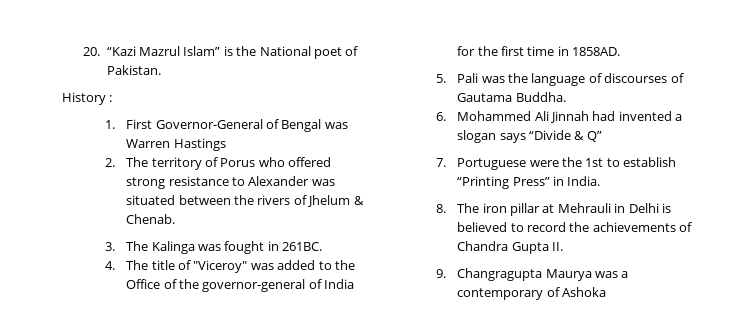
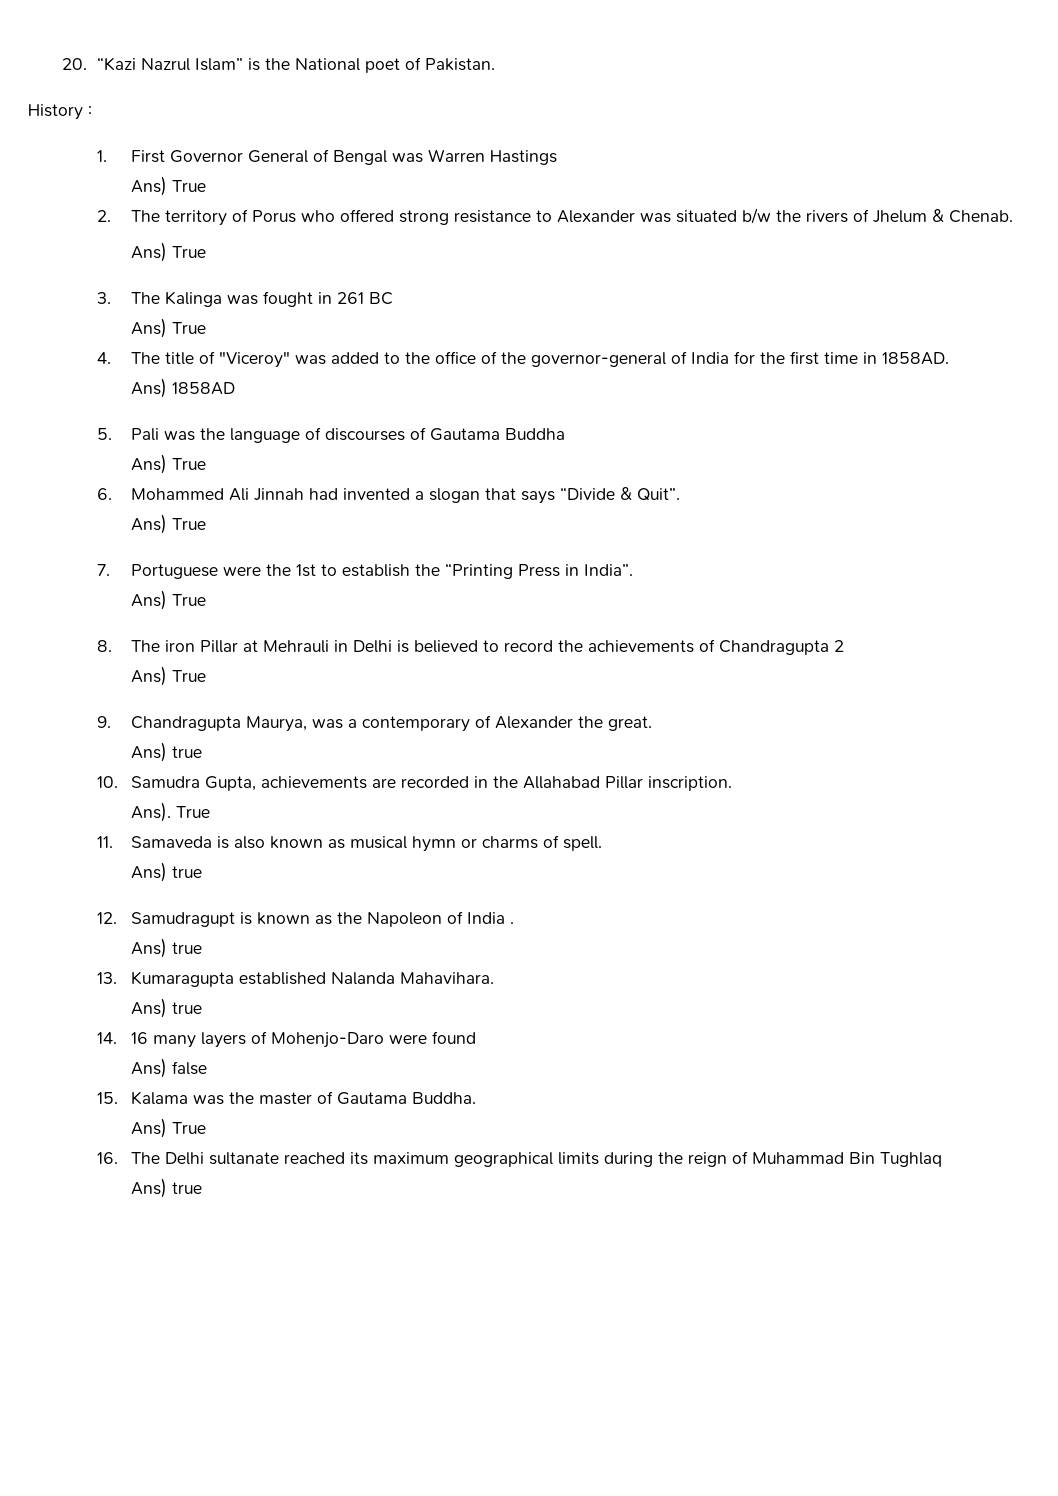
- 20. “Kazi Mazrul Islam” is the National poet of Pakistan.
+ 20. “Kazi Nazrul Islam” is the National poet of Pakistan.
- 1. First Governor-General of Bengal was Warren Hastings
+ 1. First Governor General of Bengal was Warren Hastings
+ Ans) True
- 2. The territory of Porus who offered strong resistance to Alexander was situated between the rivers of Jhelum & Chenab.
+ 2. The territory of Porus who offered strong resistance to Alexander was situated b/w the rivers of Jhelum & Chenab.
+ Ans) True
- 3. The Kalinga was fought in 261BC.
+ 3. The Kalinga was fought in 261 BC
+ Ans) True
- 4. The title of "Viceroy" was added to the Office of the governor-general of India for the first time in 1858AD.
+ 4. The title of "Viceroy" was added to the office of the governor-general of India for the first time in 1858AD.
+ Ans) 1858AD
- 5. Pali was the language of discourses of Gautama Buddha.
+ 5. Pali was the language of discourses of Gautama Buddha
+ Ans) True
- 6. Mohammed Ali Jinnah had invented a slogan says “Divide & Q”
+ 6. Mohammed Ali Jinnah had invented a slogan that says “Divide & Quit”.
+ Ans) True
- 7. Portuguese were the 1st to establish “Printing Press” in India.
+ 7. Portuguese were the 1st to establish the “Printing Press in India”.
+ Ans) True
- 8. The iron pillar at Mehrauli in Delhi is believed to record the achievements of Chandra Gupta II.
+ 8. The iron Pillar at Mehrauli in Delhi is believed to record the achievements of Chandragupta 2
+ Ans) True
- 9. Changragupta Maurya was a contemporary of Ashoka
+ 9. Chandragupta Maurya, was a contemporary of Alexander the great.
+ Ans) true
+ 10. Samudra Gupta, achievements are recorded in the Allahabad Pillar inscription.
+ Ans). True
+ 11. Samaveda is also known as musical hymn or charms of spell.
+ Ans) true
+ 12. Samudragupt is known as the Napoleon of India .
+ Ans) true
+ 13. Kumaragupta established Nalanda Mahavihara.
+ Ans) true
+ 14. 16 many layers of Mohenjo-Daro were found
+ Ans) false
+ 15. Kalama was the master of Gautama Buddha.
+ Ans) True
+ 16. The Delhi sultanate reached its maximum geographical limits during the reign of Muhammad Bin Tughlaq
+ Ans) true

